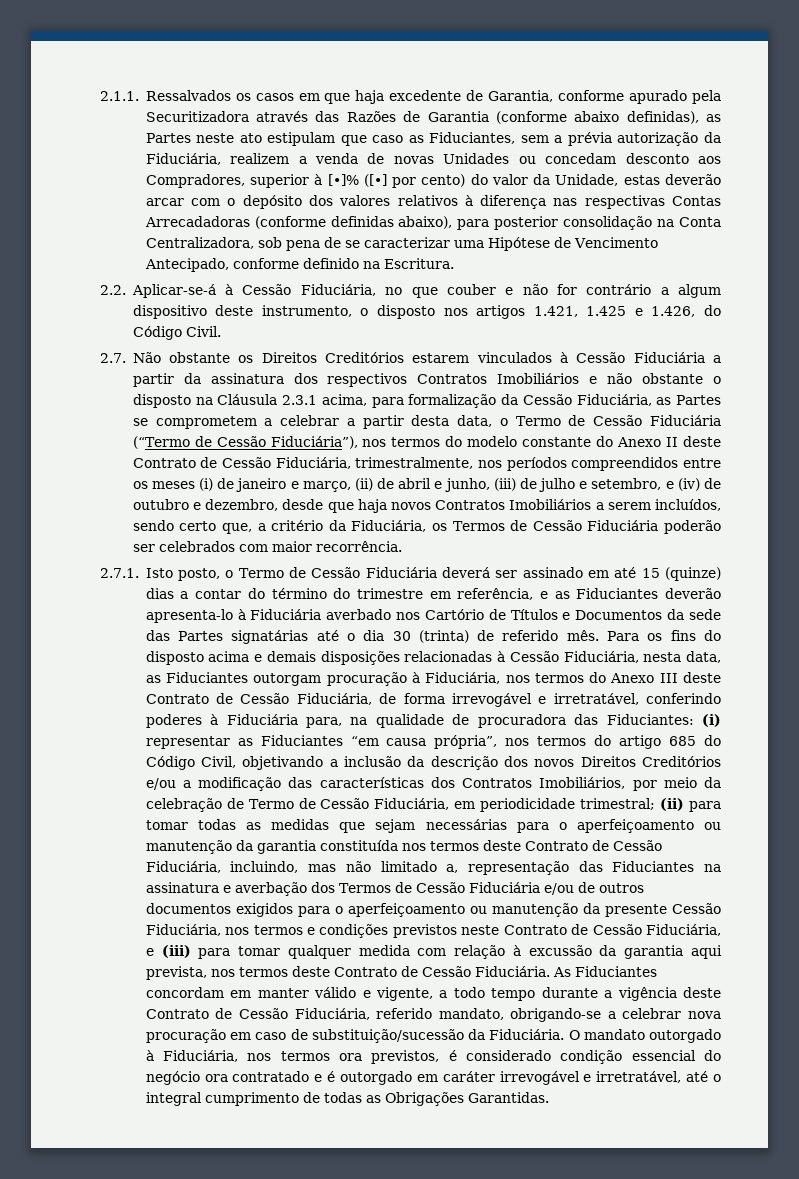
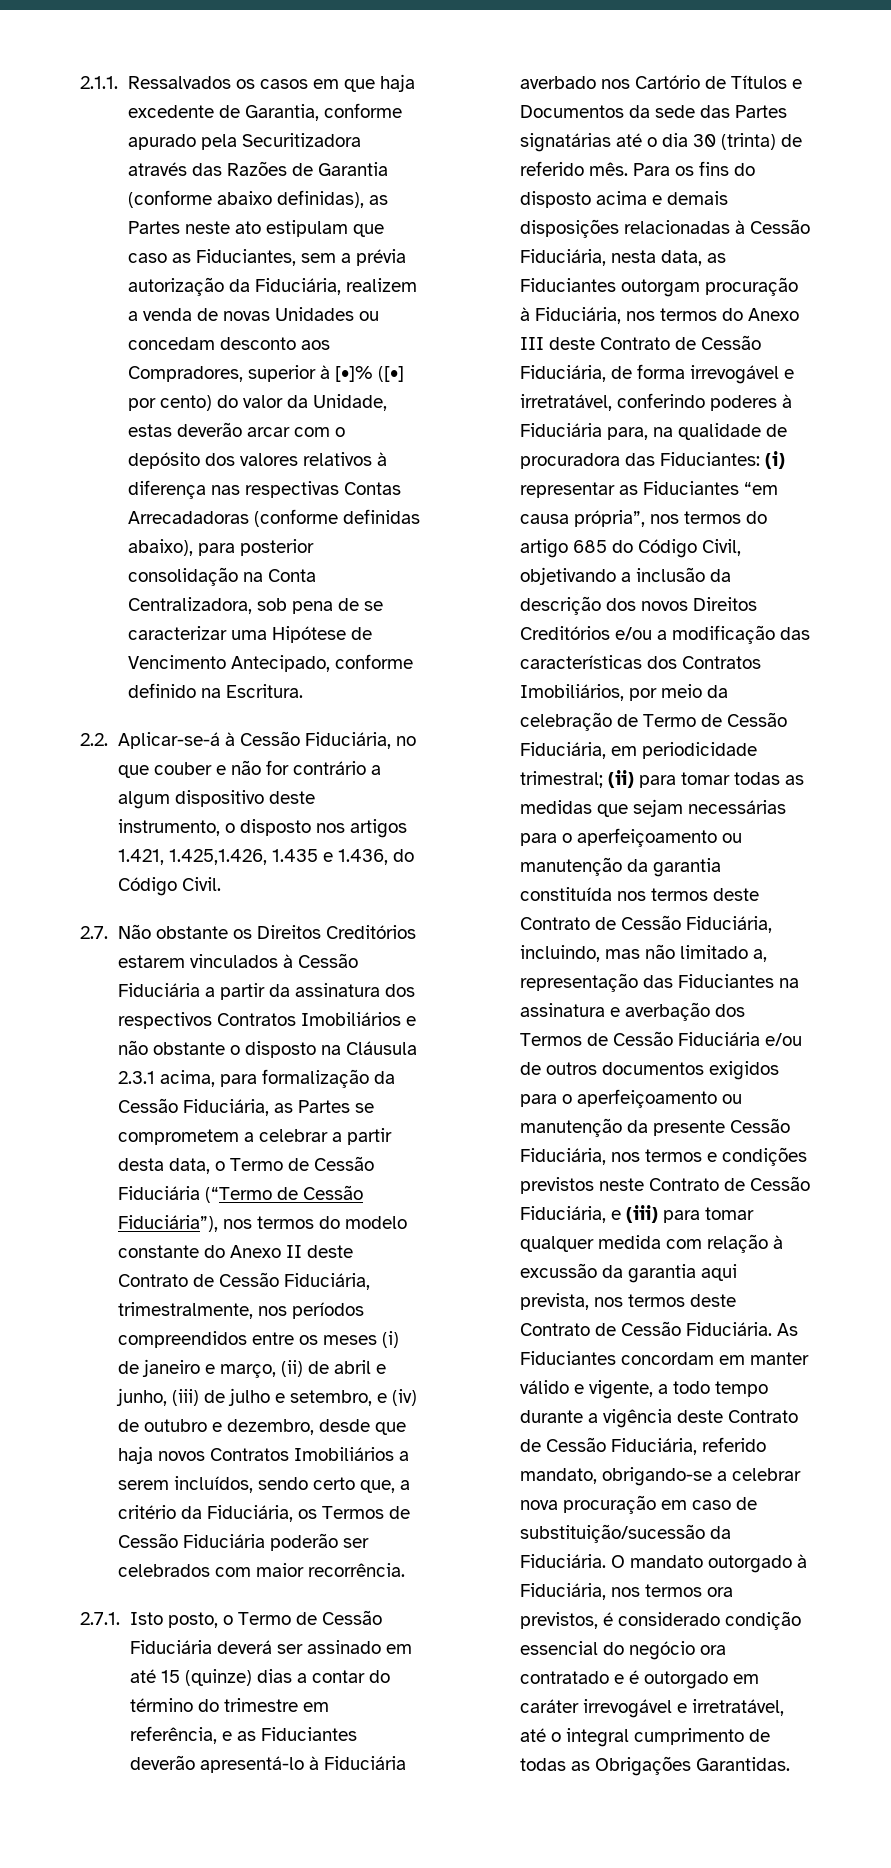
- 2.2. Aplicar-se-á à Cessão Fiduciária, no que couber e não for contrário a algum dispositivo deste instrumento, o disposto nos artigos 1.421, 1.425 e 1.426, do Código Civil.
+ 2.2. Aplicar-se-á à Cessão Fiduciária, no que couber e não for contrário a algum dispositivo deste instrumento, o disposto nos artigos 1.421, 1.425,1.426, 1.435 e 1.436, do Código Civil.
- 2.7.1. Isto posto, o Termo de Cessão Fiduciária deverá ser assinado em até 15 (quinze) dias a contar do término do trimestre em referência, e as Fiduciantes deverão apresenta-lo à Fiduciária averbado nos Cartório de Títulos e Documentos da sede das Partes signatárias até o dia 30 (trinta) de referido mês.
+ 2.7.1. Isto posto, o Termo de Cessão Fiduciária deverá ser assinado em até 15 (quinze) dias a contar do término do trimestre em referência, e as Fiduciantes deverão apresentá-lo à Fiduciária averbado nos Cartório de Títulos e Documentos da sede das Partes signatárias até o dia 30 (trinta) de referido mês.

